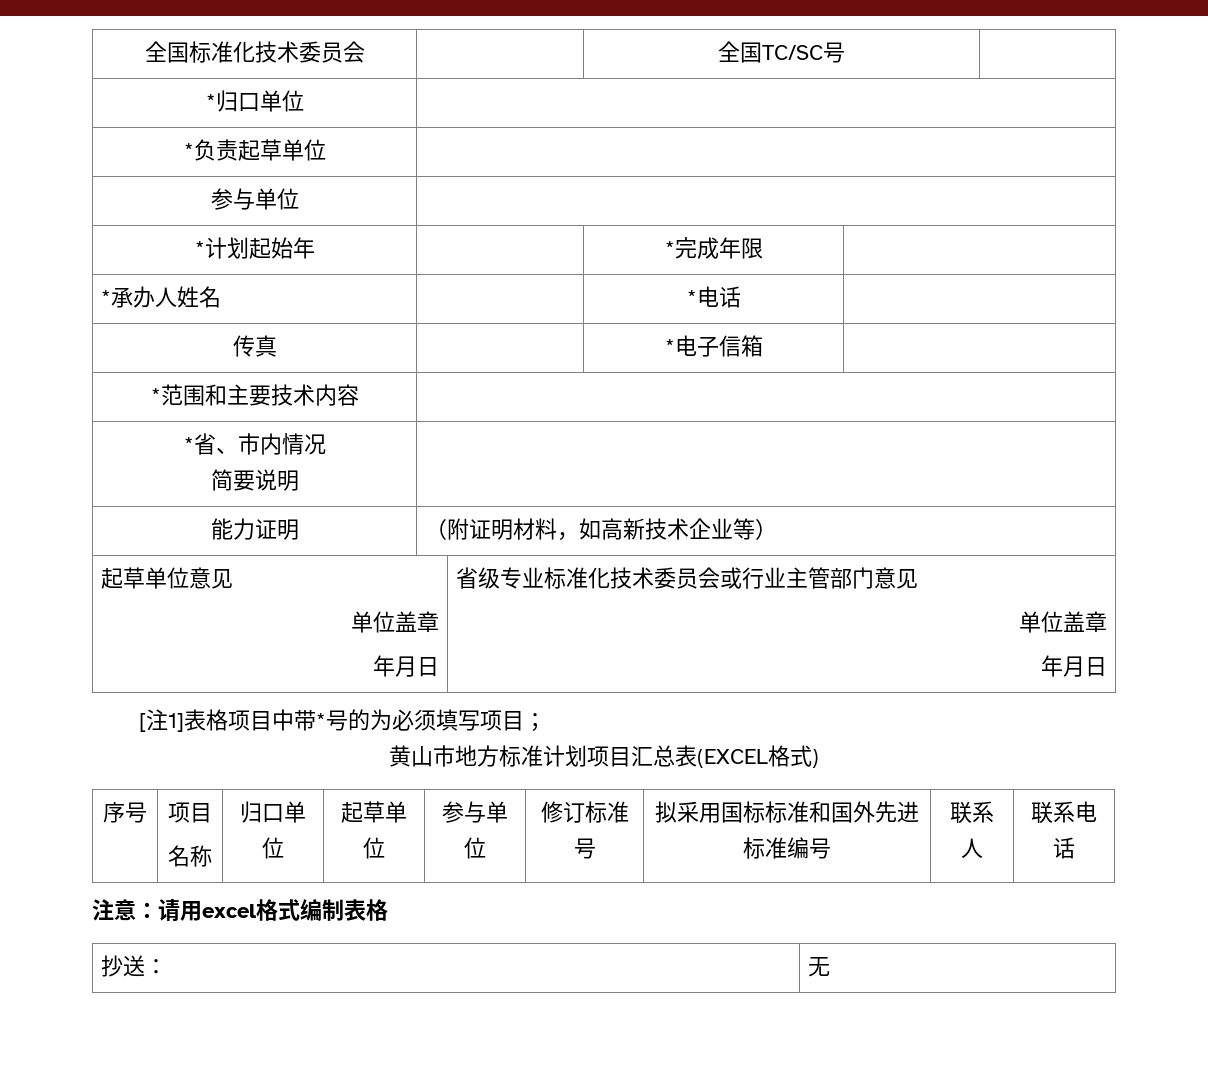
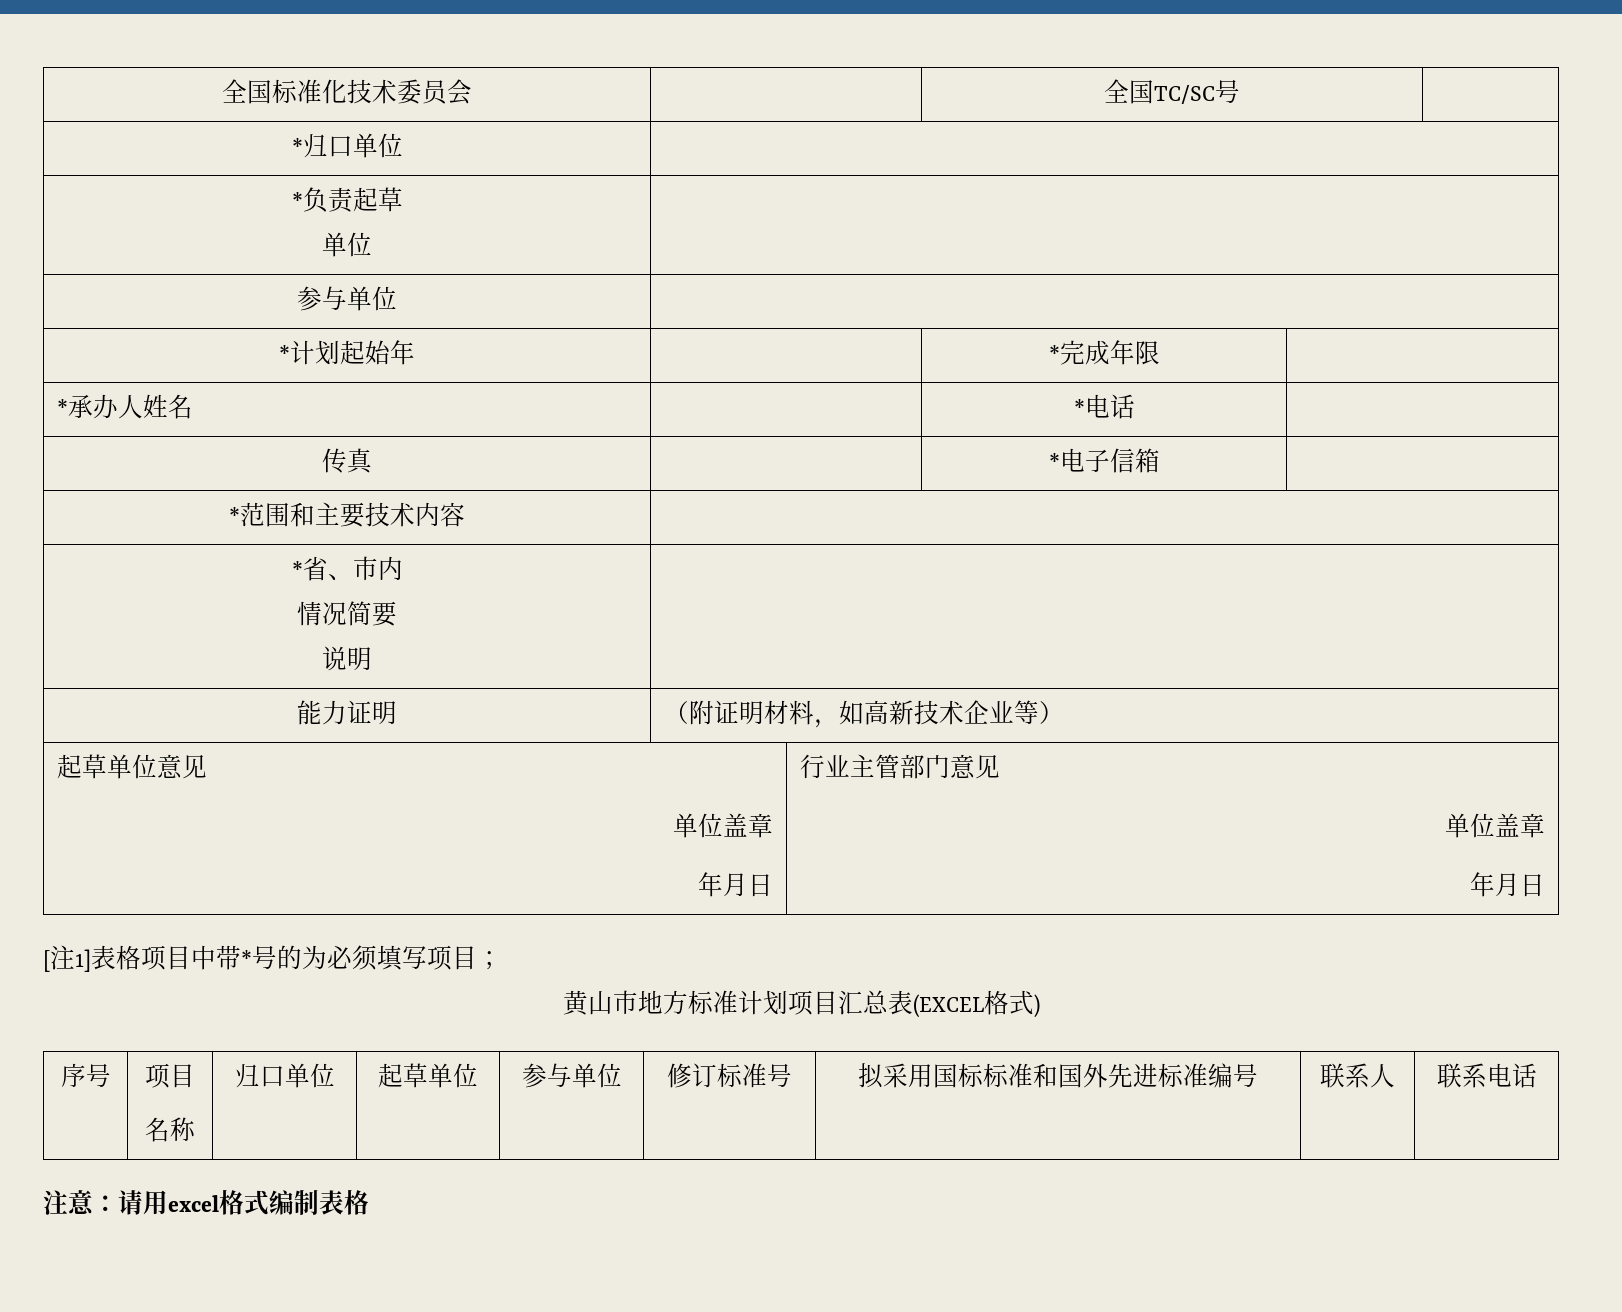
- *负责起草单位 |
+ *负责起草
+ 单位 |
- *省、市内情况
- 简要说明 |
+ *省、市内
+ 情况简要
+ 说明 |
  起草单位意见
  单位盖章
- 年月日 | 省级专业标准化技术委员会或行业主管部门意见
+ 年月日 | 行业主管部门意见
- 抄送： | 无

